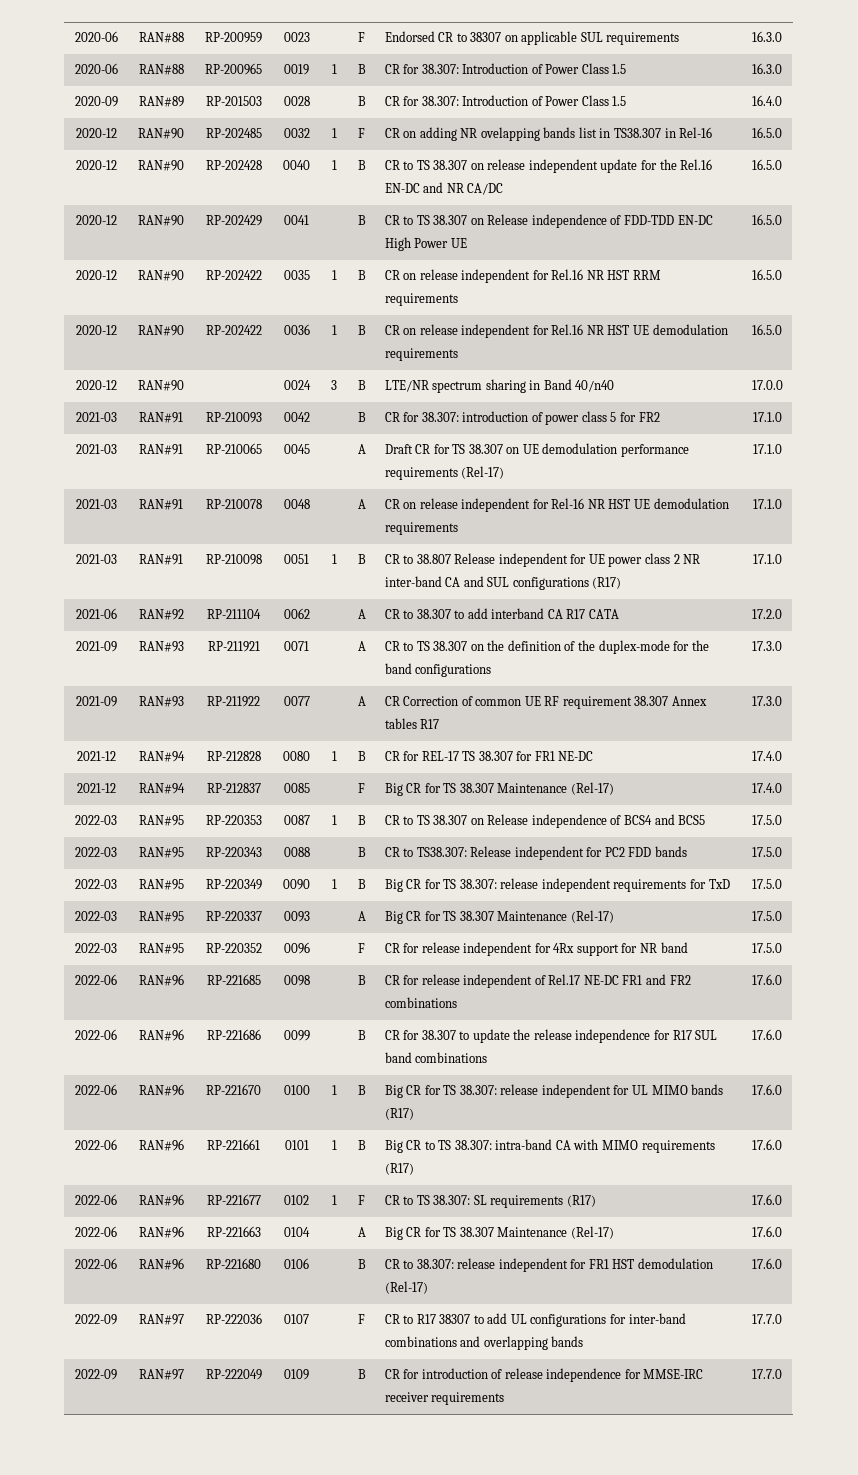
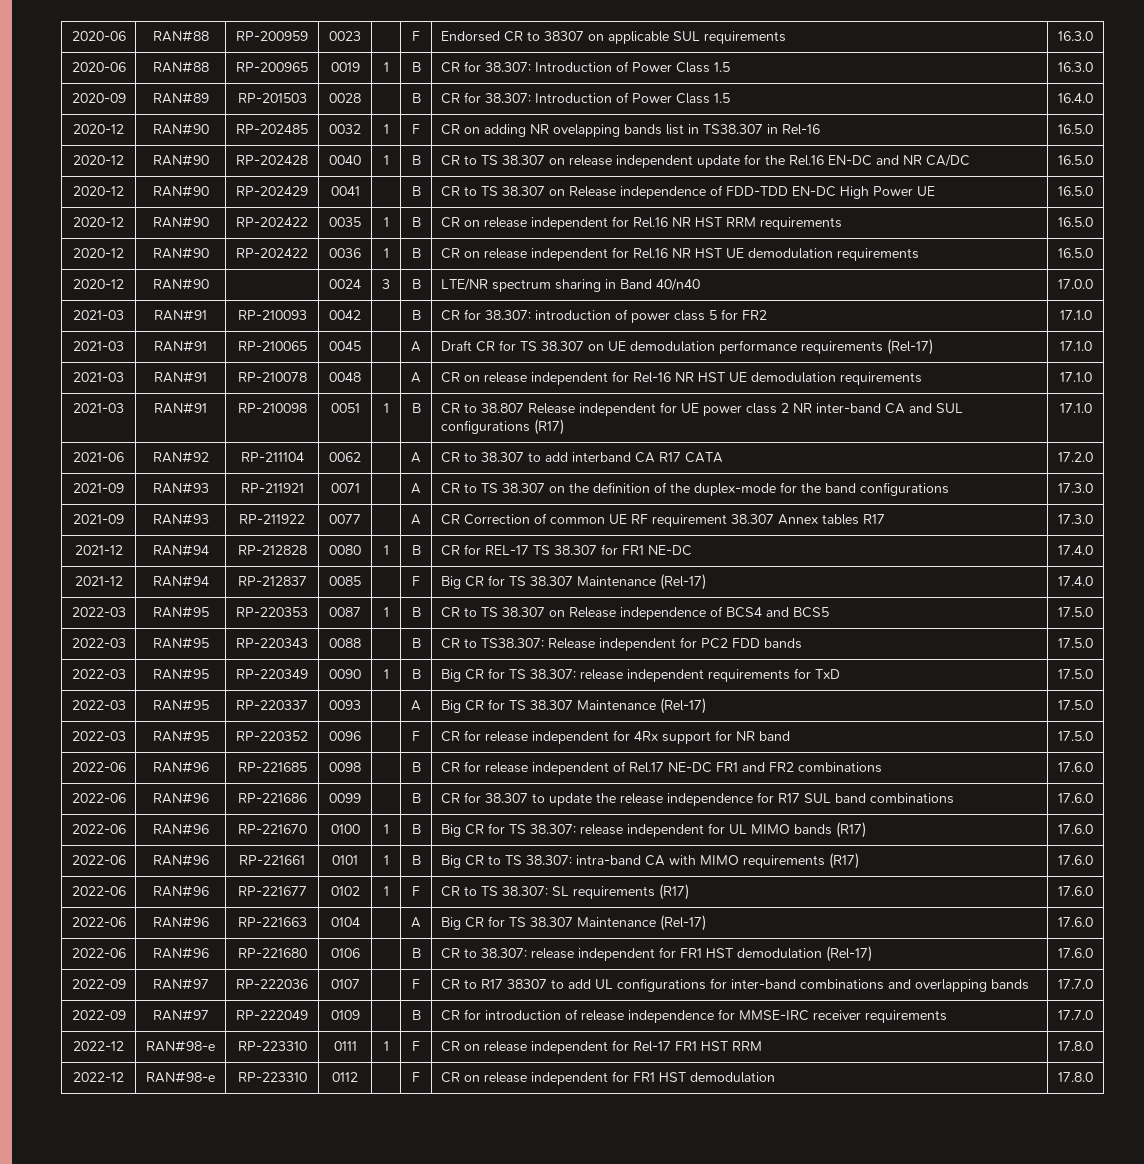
+ 2022-12 | RAN#98-e | RP-223310 | 0111 | 1 | F | CR on release independent for Rel-17 FR1 HST RRM | 17.8.0
+ 2022-12 | RAN#98-e | RP-223310 | 0112 | | F | CR on release independent for FR1 HST demodulation | 17.8.0

